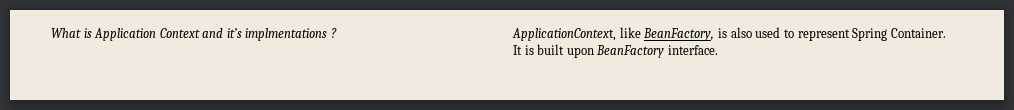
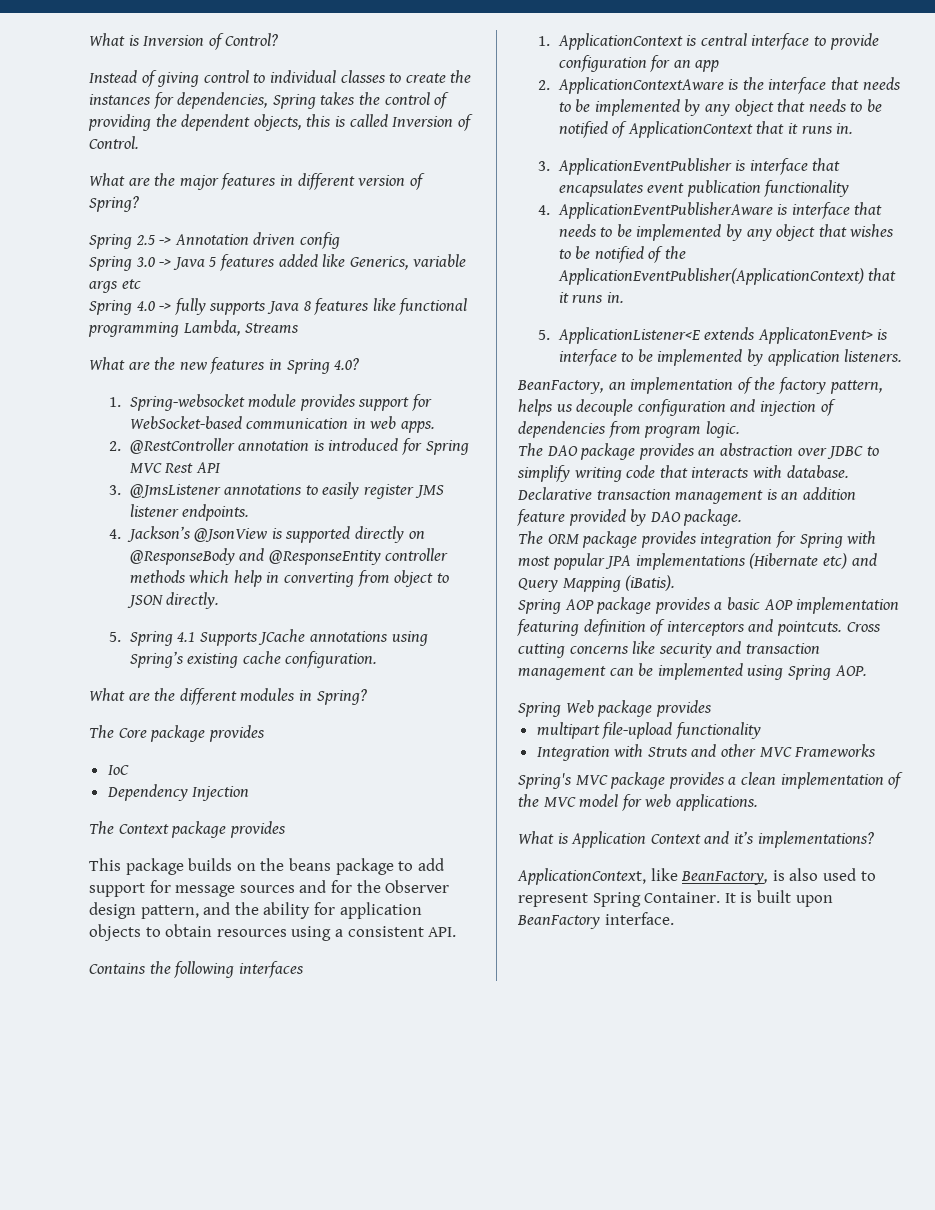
- What is Application Context and it’s implmentations ?
+ What is Inversion of Control?
+ Instead of giving control to individual classes to create the instances for dependencies, Spring takes the control of providing the dependent objects, this is called Inversion of Control.
+ What are the major features in different version of Spring?
+ Spring 2.5 -> Annotation driven config
+ Spring 3.0 -> Java 5 features added like Generics, variable args etc
+ Spring 4.0 -> fully supports Java 8 features like functional programming Lambda, Streams
+ What are the new features in Spring 4.0?
+ 1. Spring-websocket module provides support for WebSocket-based communication in web apps.
+ 2. @RestController annotation is introduced for Spring MVC Rest API
+ 3. @JmsListener annotations to easily register JMS listener endpoints.
+ 4. Jackson’s @JsonView is supported directly on @ResponseBody and @ResponseEntity controller methods which help in converting from object to JSON directly.
+ 5. Spring 4.1 Supports JCache annotations using Spring’s existing cache configuration.
+ What are the different modules in Spring?
+ The Core package provides
+ IoC
+ Dependency Injection
+ The Context package provides
+ This package builds on the beans package to add support for message sources and for the Observer design pattern, and the ability for application objects to obtain resources using a consistent API.
+ Contains the following interfaces
+ 1. ApplicationContext is central interface to provide configuration for an app
+ 2. ApplicationContextAware is the interface that needs to be implemented by any object that needs to be notified of ApplicationContext that it runs in.
+ 3. ApplicationEventPublisher is interface that encapsulates event publication functionality
+ 4. ApplicationEventPublisherAware is interface that needs to be implemented by any object that wishes to be notified of the ApplicationEventPublisher(ApplicationContext) that it runs in.
+ 5. ApplicationListener<E extends ApplicatonEvent> is interface to be implemented by application listeners.
+ BeanFactory, an implementation of the factory pattern, helps us decouple configuration and injection of dependencies from program logic.
+ The DAO package provides an abstraction over JDBC to simplify writing code that interacts with database. Declarative transaction management is an addition feature provided by DAO package.
+ The ORM package provides integration for Spring with most popular JPA implementations (Hibernate etc) and Query Mapping (iBatis).
+ Spring AOP package provides a basic AOP implementation featuring definition of interceptors and pointcuts. Cross cutting concerns like security and transaction management can be implemented using Spring AOP.
+ Spring Web package provides
+ multipart file-upload functionality
+ Integration with Struts and other MVC Frameworks
+ Spring's MVC package provides a clean implementation of the MVC model for web applications.
+ What is Application Context and it’s implementations?

